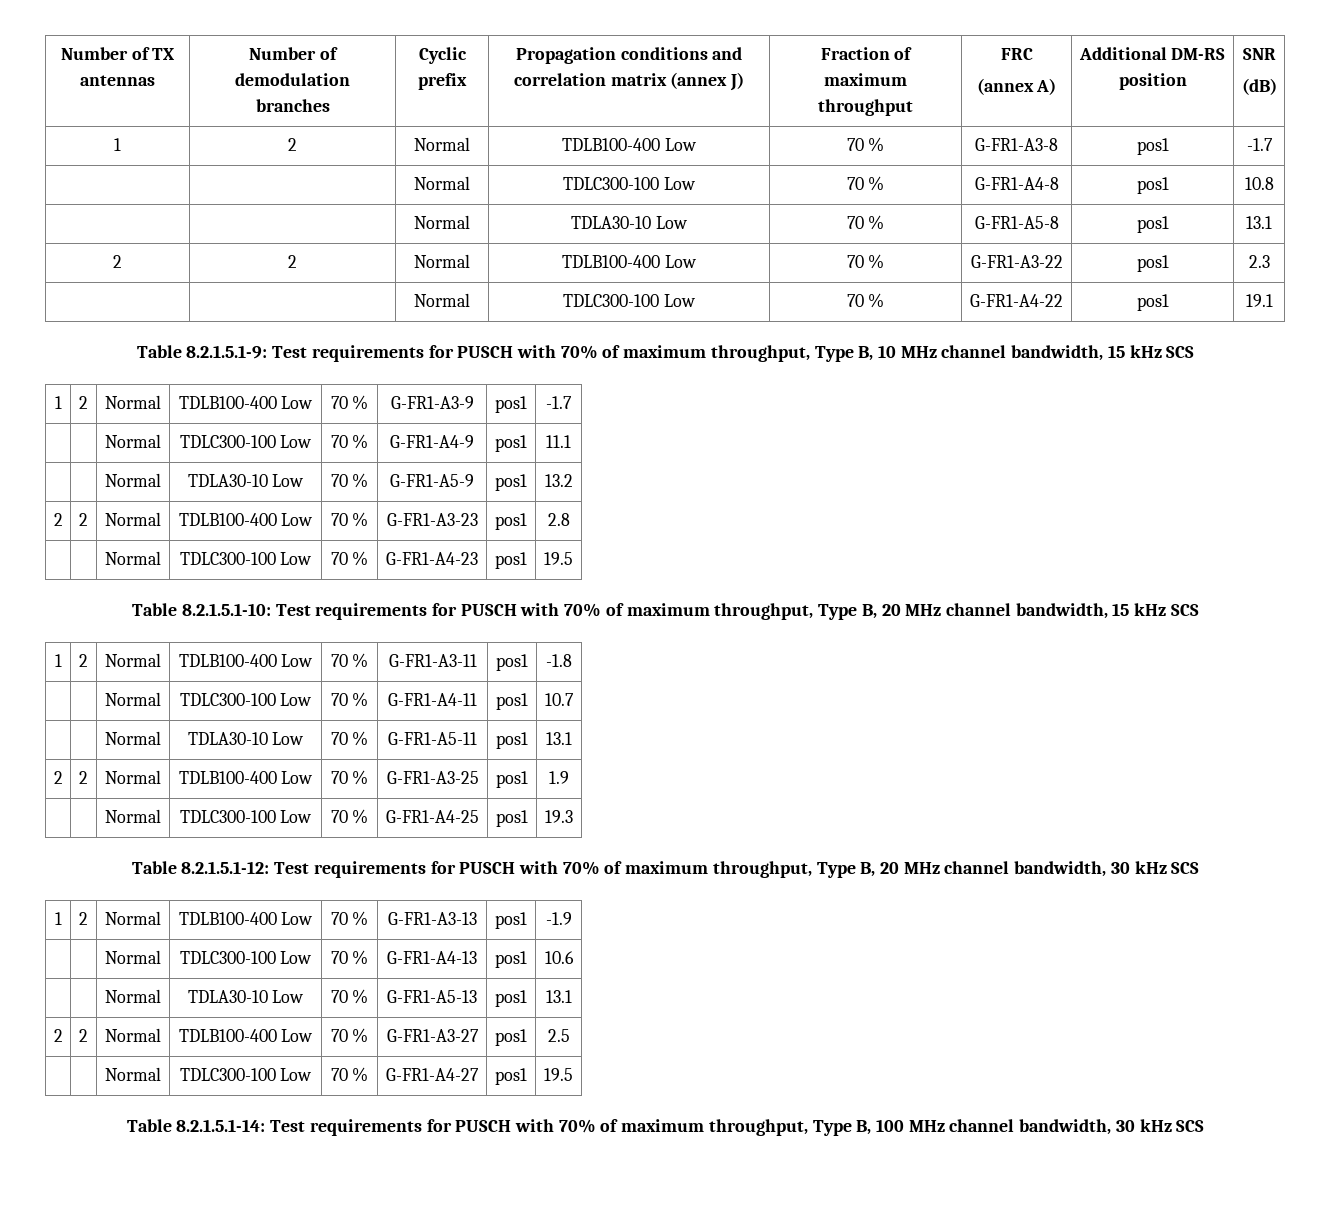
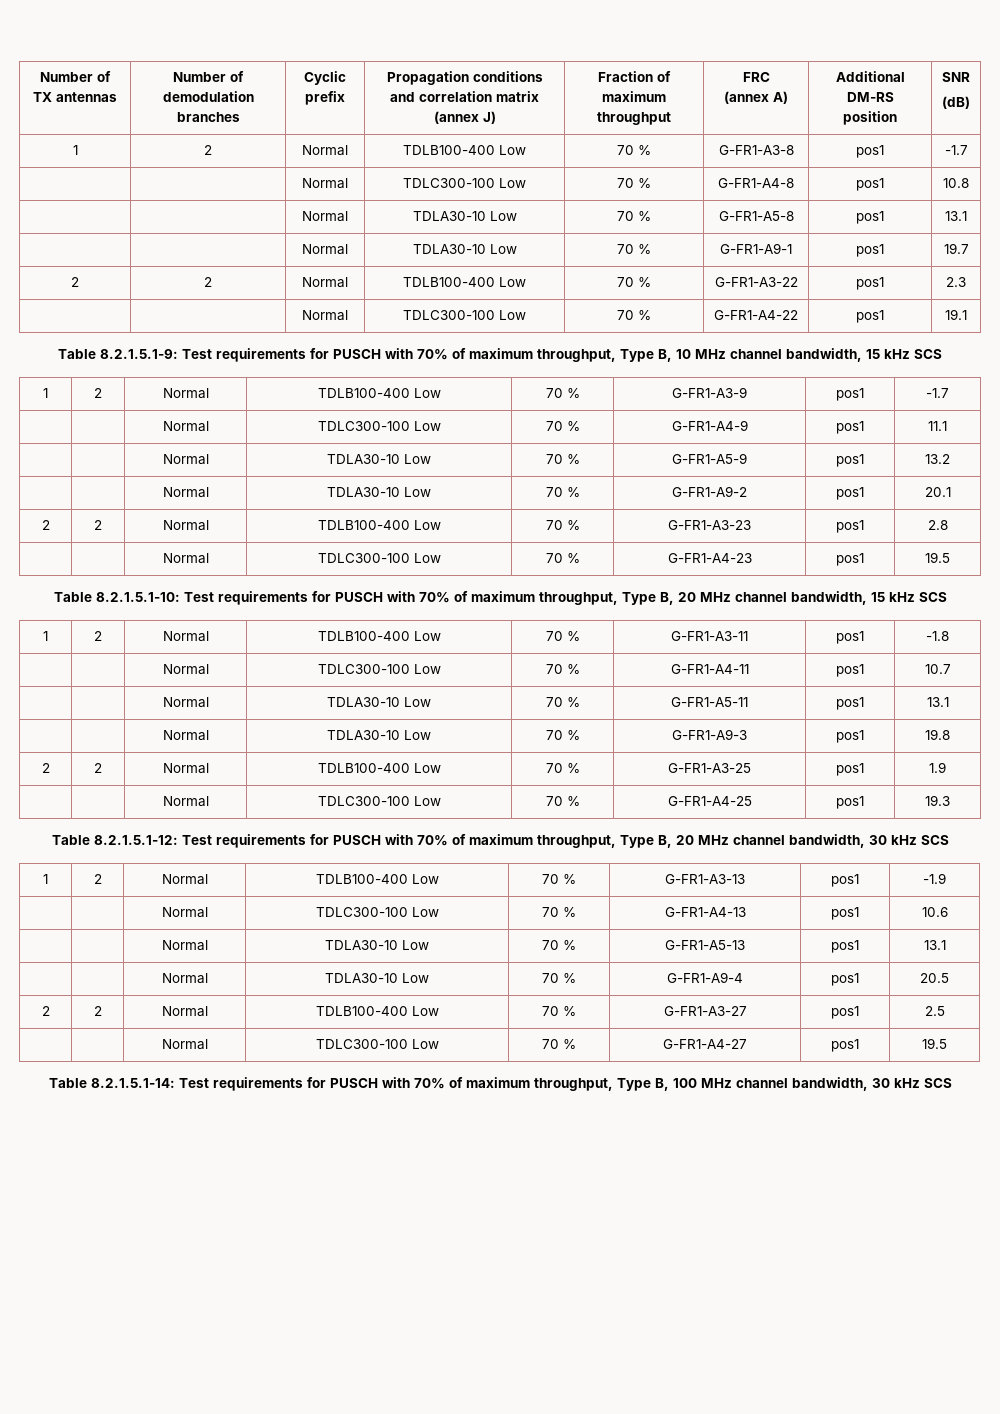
+ | | Normal | TDLA30-10 Low | 70 % | G-FR1-A9-1 | pos1 | 19.7
+ | | Normal | TDLA30-10 Low | 70 % | G-FR1-A9-2 | pos1 | 20.1
+ | | Normal | TDLA30-10 Low | 70 % | G-FR1-A9-3 | pos1 | 19.8
+ | | Normal | TDLA30-10 Low | 70 % | G-FR1-A9-4 | pos1 | 20.5

